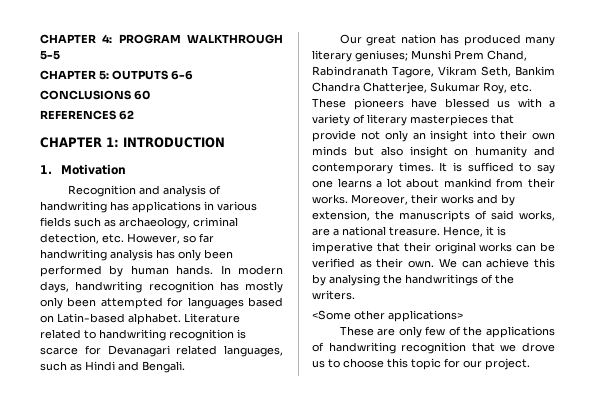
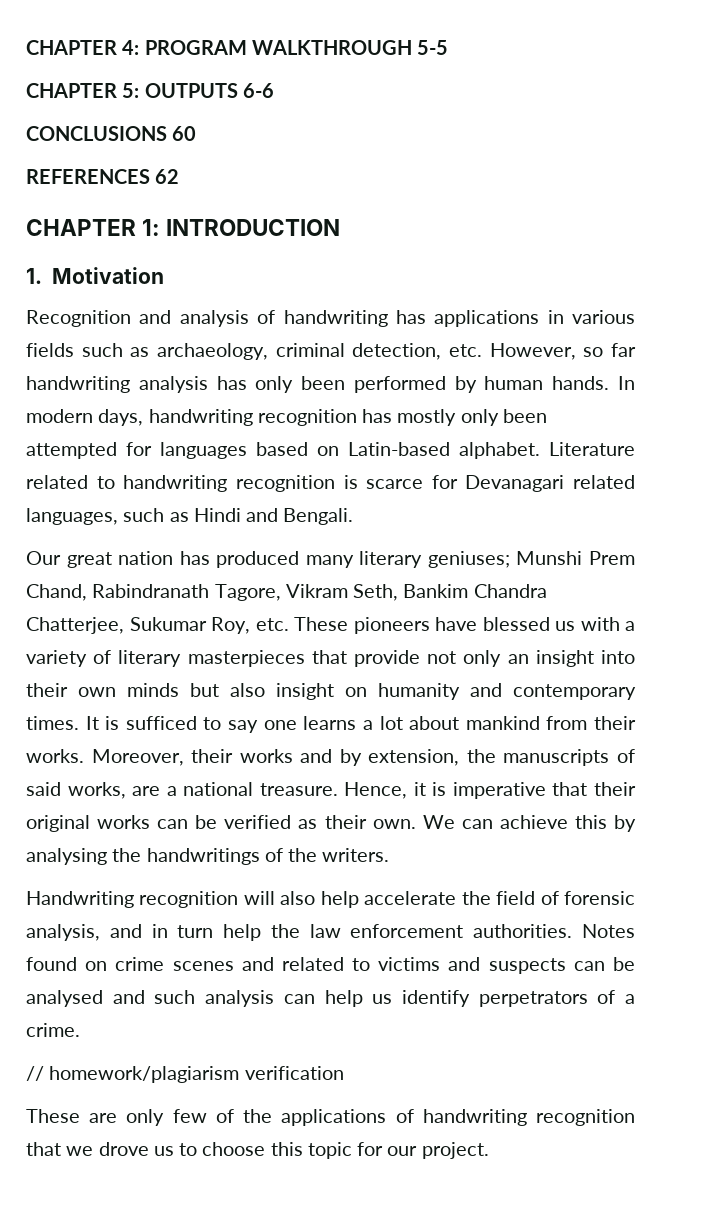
- <Some other applications>
+ Handwriting recognition will also help accelerate the field of forensic analysis, and in turn help the law enforcement authorities. Notes found on crime scenes and related to victims and suspects can be analysed and such analysis can help us identify perpetrators of a crime.
+ // homework/plagiarism verification

